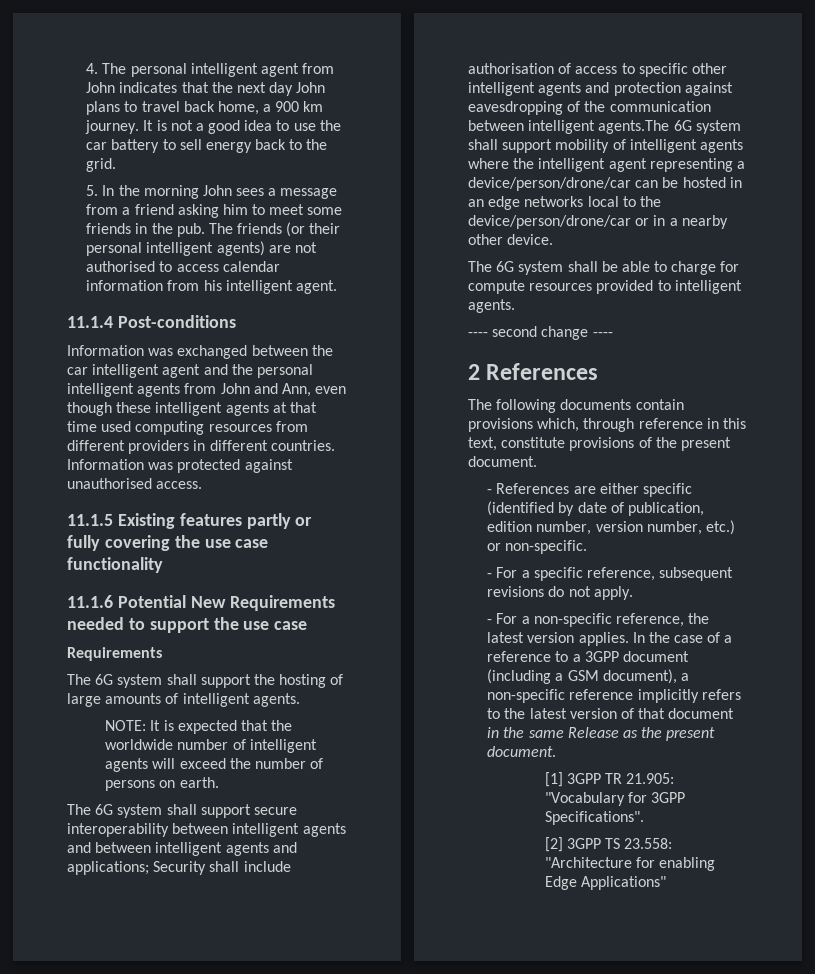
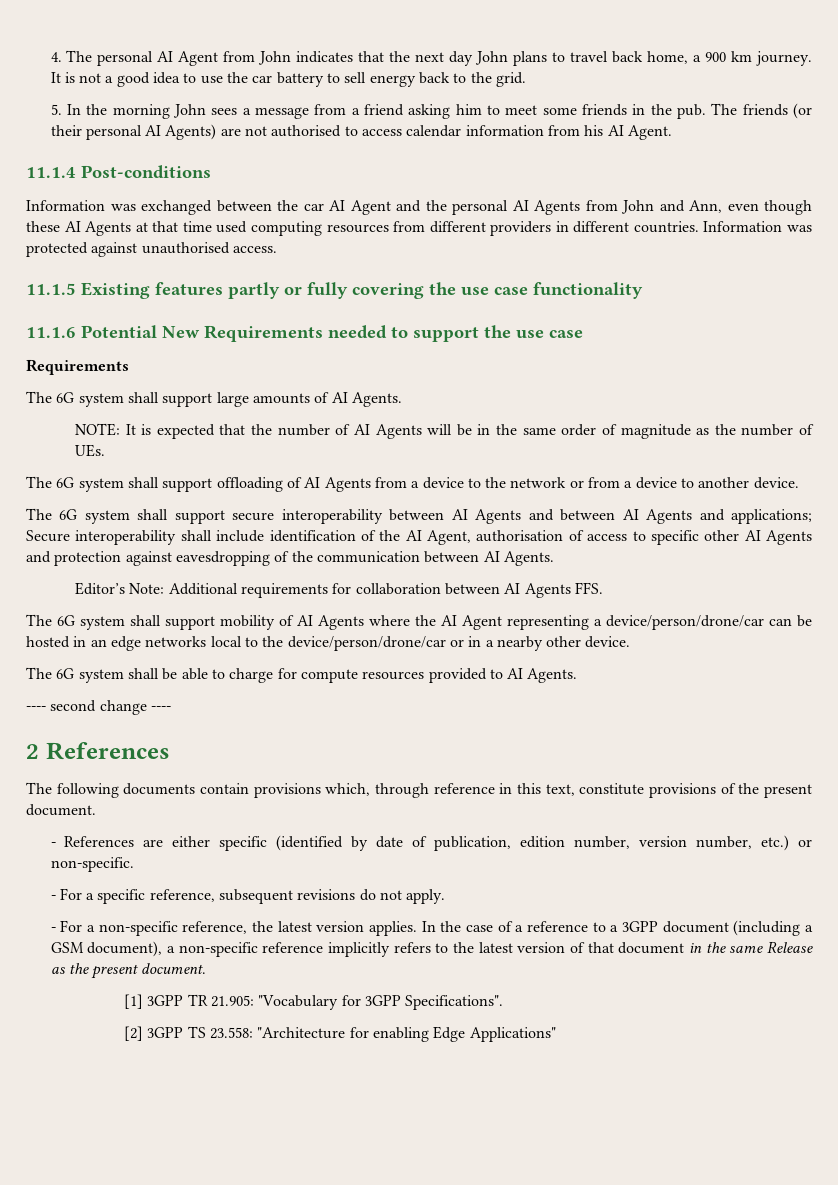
- 4. The personal intelligent agent from John indicates that the next day John plans to travel back home, a 900 km journey.
+ 4. The personal AI Agent from John indicates that the next day John plans to travel back home, a 900 km journey.
- The friends (or their personal intelligent agents) are not authorised to access calendar information from his intelligent agent.
+ The friends (or their personal AI Agents) are not authorised to access calendar information from his AI Agent.
- Information was exchanged between the car intelligent agent and the personal intelligent agents from John and Ann, even though these intelligent agents at that time used computing resources from different providers in different countries.
+ Information was exchanged between the car AI Agent and the personal AI Agents from John and Ann, even though these AI Agents at that time used computing resources from different providers in different countries.
- The 6G system shall support the hosting of large amounts of intelligent agents.
+ The 6G system shall support large amounts of AI Agents.
- NOTE: It is expected that the worldwide number of intelligent agents will exceed the number of persons on earth.
+ NOTE: It is expected that the number of AI Agents will be in the same order of magnitude as the number of UEs.
+ The 6G system shall support offloading of AI Agents from a device to the network or from a device to another device.
- The 6G system shall support secure interoperability between intelligent agents and between intelligent agents and applications; Security shall include authorisation of access to specific other intelligent agents and protection against eavesdropping of the communication between intelligent agents.The 6G system shall support mobility of intelligent agents where the intelligent agent representing a device/person/drone/car can be hosted in an edge networks local to the device/person/drone/car or in a nearby other device.
+ The 6G system shall support secure interoperability between AI Agents and between AI Agents and applications; Secure interoperability shall include identification of the AI Agent, authorisation of access to specific other AI Agents and protection against eavesdropping of the communication between AI Agents.
+ Editor’s Note: Additional requirements for collaboration between AI Agents FFS.
+ The 6G system shall support mobility of AI Agents where the AI Agent representing a device/person/drone/car can be hosted in an edge networks local to the device/person/drone/car or in a nearby other device.
- The 6G system shall be able to charge for compute resources provided to intelligent agents.
+ The 6G system shall be able to charge for compute resources provided to AI Agents.

